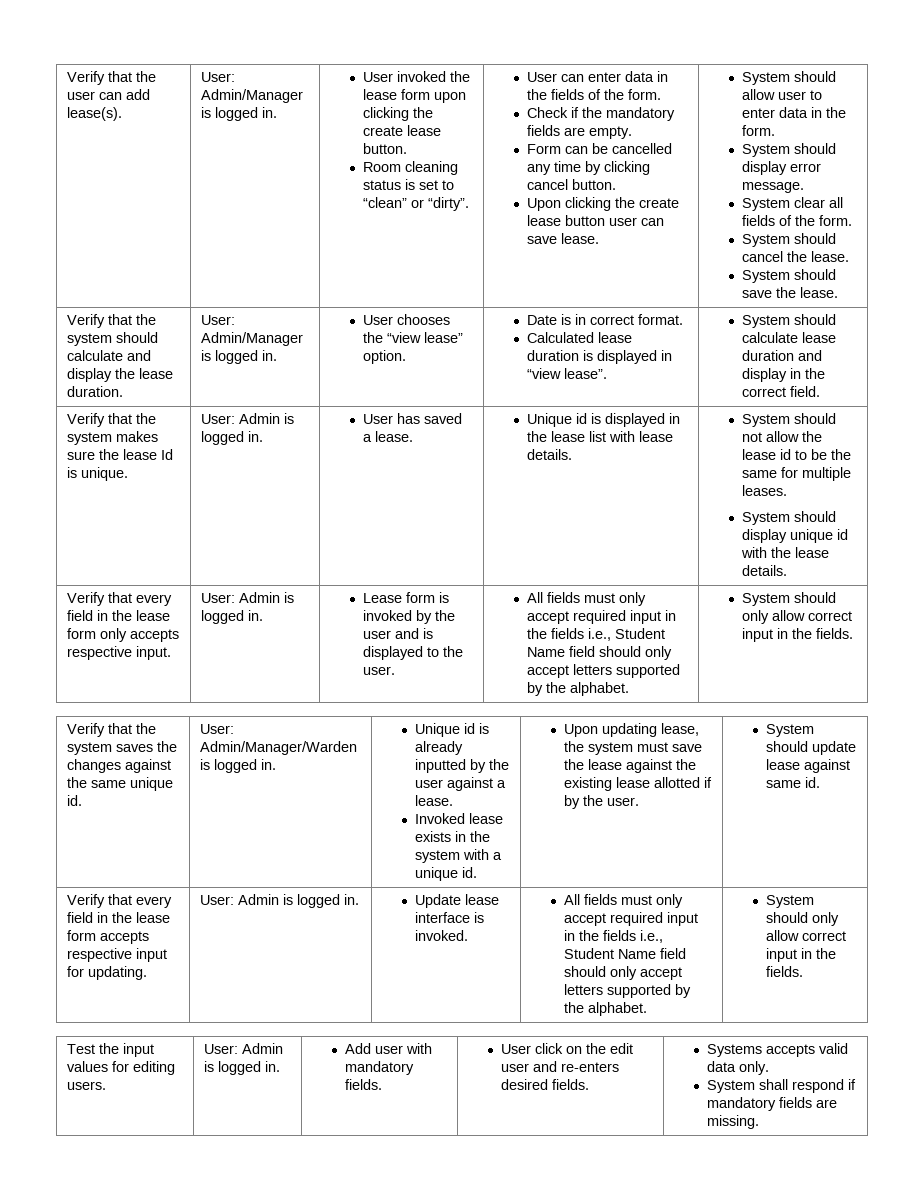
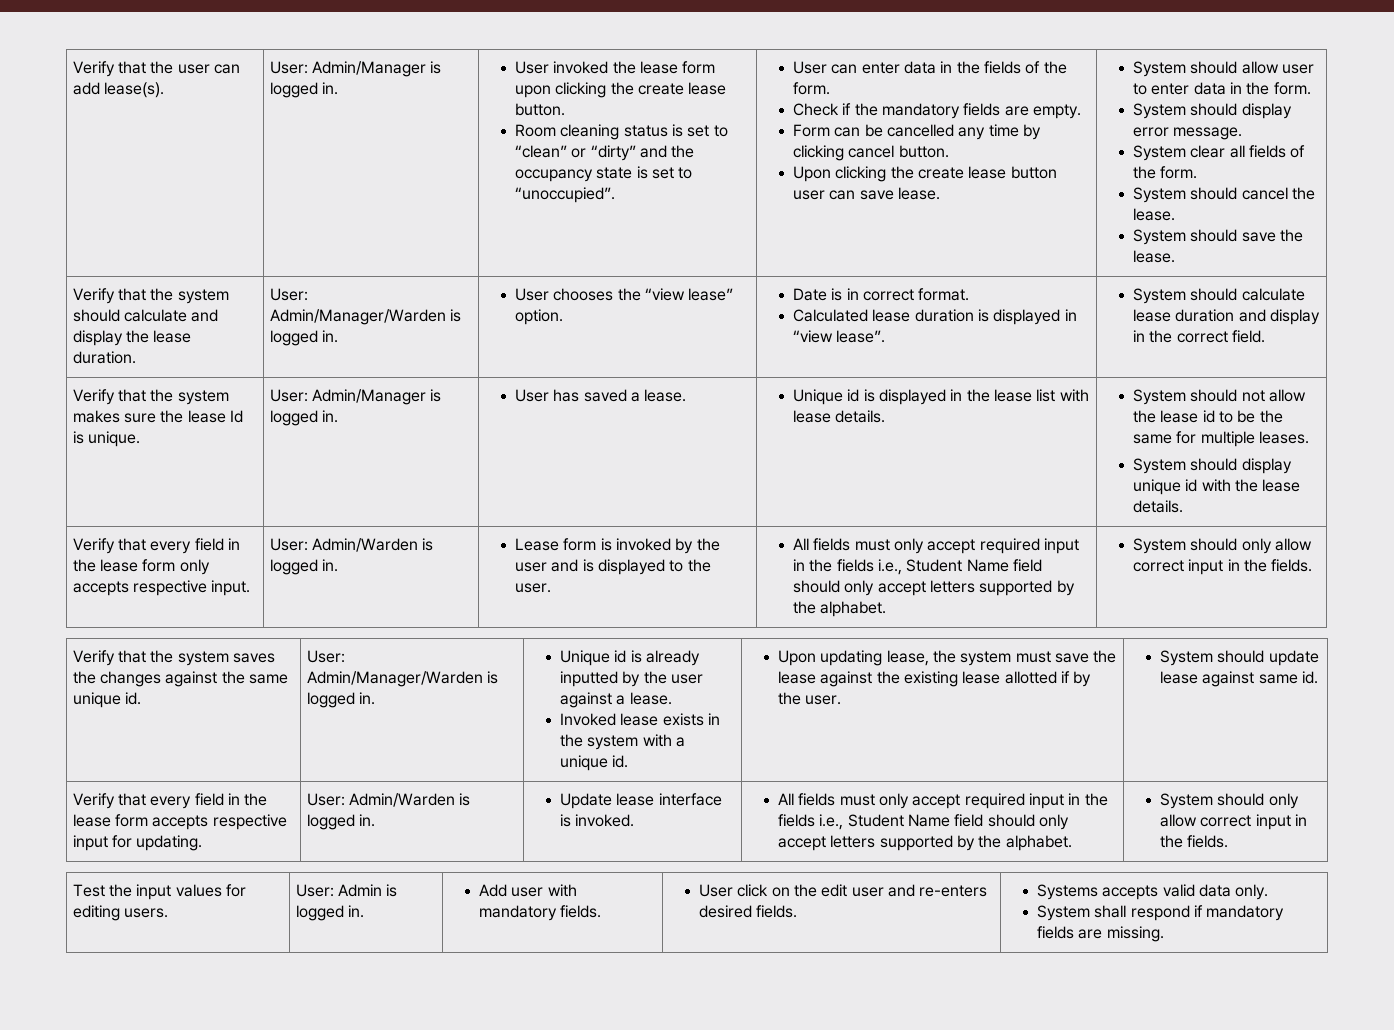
- Room cleaning status is set to “clean” or “dirty”.
+ Room cleaning status is set to “clean” or “dirty” and the occupancy state is set to “unoccupied”.
- Verify that the system should calculate and display the lease duration. | User: Admin/Manager is logged in.
+ Verify that the system should calculate and display the lease duration. | User: Admin/Manager/Warden is logged in.
- Verify that the system makes sure the lease Id is unique. | User: Admin is logged in.
+ Verify that the system makes sure the lease Id is unique. | User: Admin/Manager is logged in.
- Verify that every field in the lease form only accepts respective input. | User: Admin is logged in.
+ Verify that every field in the lease form only accepts respective input. | User: Admin/Warden is logged in.
- Verify that every field in the lease form accepts respective input for updating. | User: Admin is logged in.
+ Verify that every field in the lease form accepts respective input for updating. | User: Admin/Warden is logged in.

